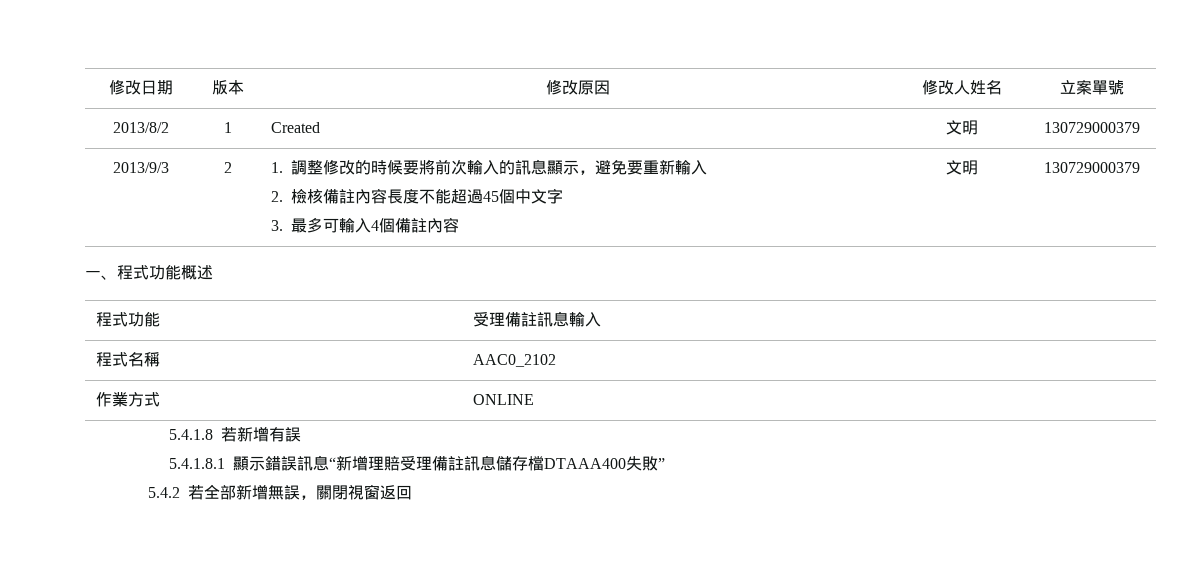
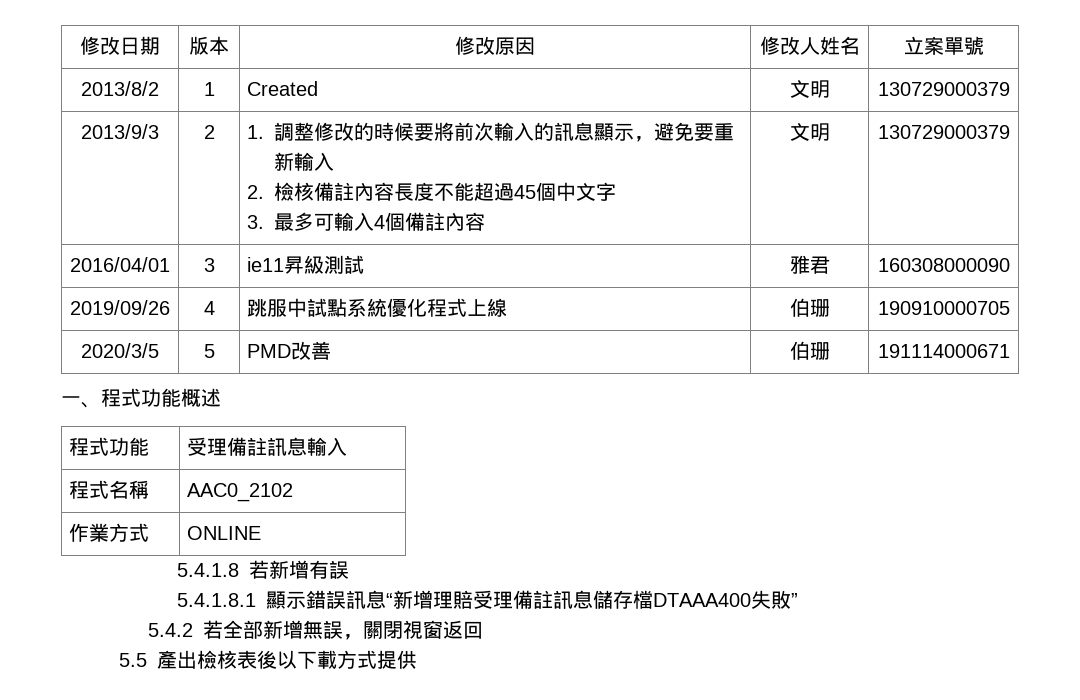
+ 2016/04/01 | 3 | ie11昇級測試 | 雅君 | 160308000090
+ 2019/09/26 | 4 | 跳服中試點系統優化程式上線 | 伯珊 | 190910000705
+ 2020/3/5 | 5 | PMD改善 | 伯珊 | 191114000671
+ 5.5產出檢核表後以下載方式提供

